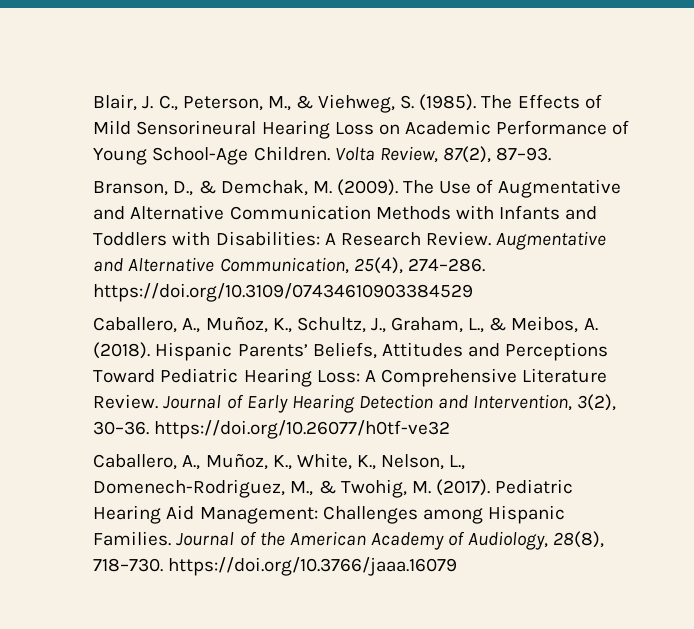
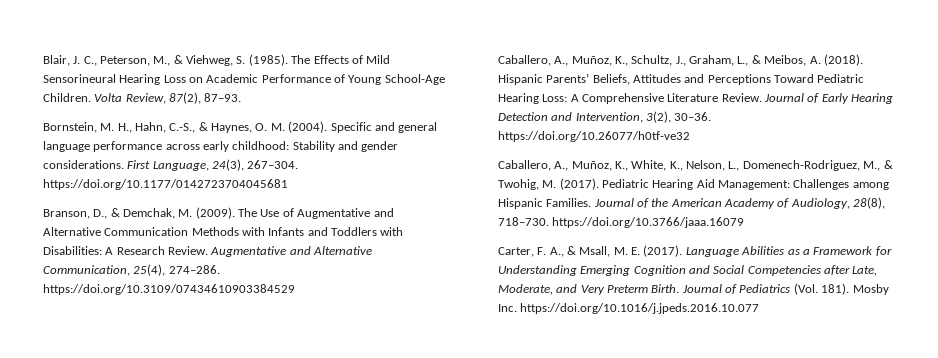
+ Bornstein, M. H., Hahn, C.-S., & Haynes, O. M. (2004). Specific and general language performance across early childhood: Stability and gender considerations. First Language, 24(3), 267–304. https://doi.org/10.1177/0142723704045681
+ Carter, F. A., & Msall, M. E. (2017). Language Abilities as a Framework for Understanding Emerging Cognition and Social Competencies after Late, Moderate, and Very Preterm Birth. Journal of Pediatrics (Vol. 181). Mosby Inc. https://doi.org/10.1016/j.jpeds.2016.10.077

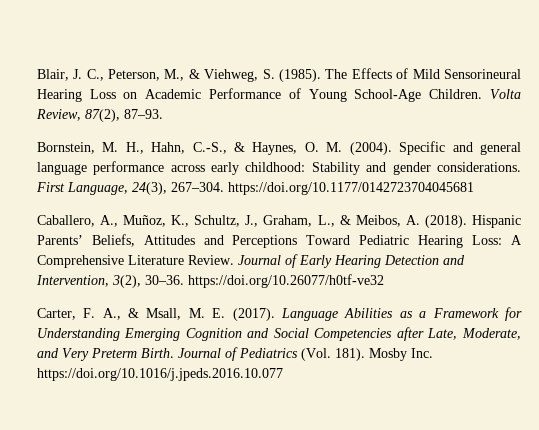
- Branson, D., & Demchak, M. (2009). The Use of Augmentative and Alternative Communication Methods with Infants and Toddlers with Disabilities: A Research Review. Augmentative and Alternative Communication, 25(4), 274–286. https://doi.org/10.3109/07434610903384529
- Caballero, A., Muñoz, K., White, K., Nelson, L., Domenech-Rodriguez, M., & Twohig, M. (2017). Pediatric Hearing Aid Management: Challenges among Hispanic Families. Journal of the American Academy of Audiology, 28(8), 718–730. https://doi.org/10.3766/jaaa.16079

